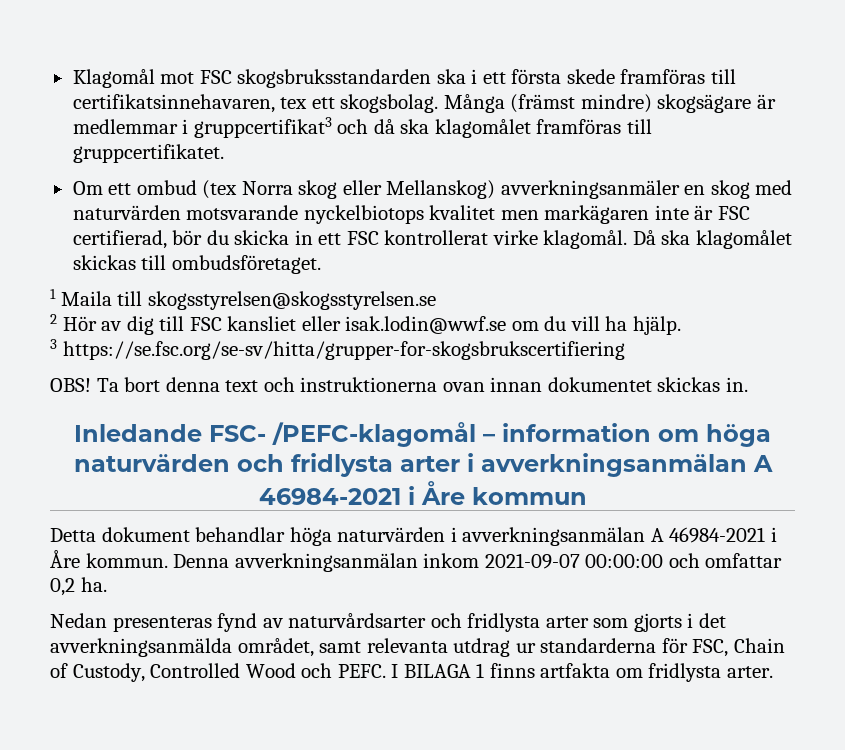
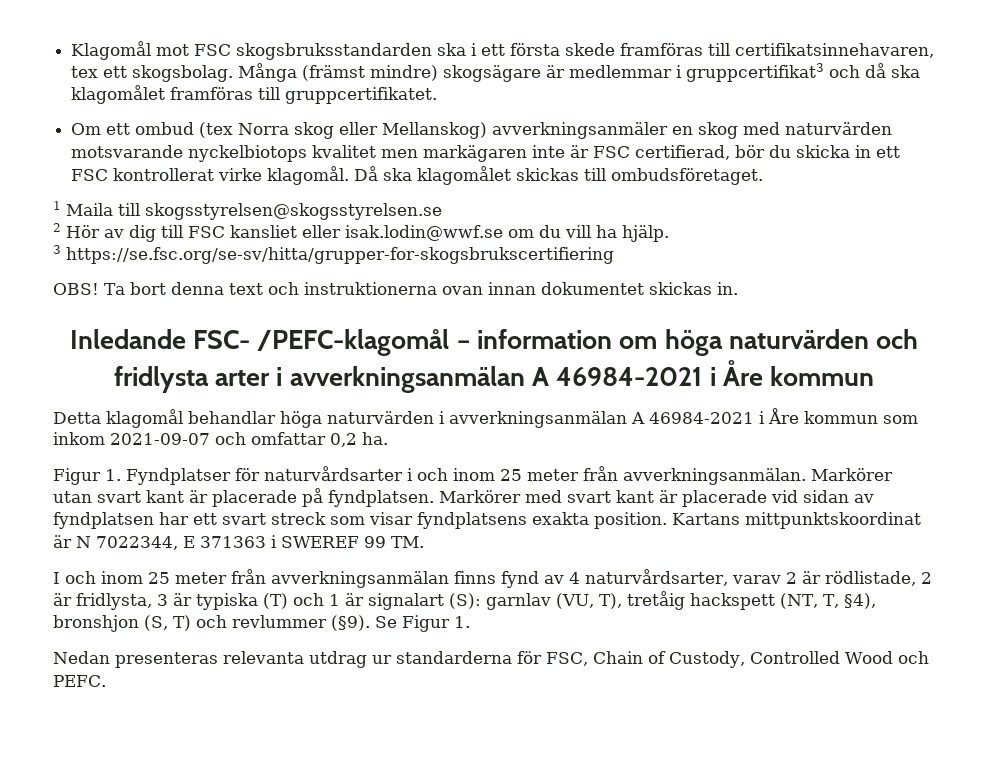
- Detta dokument behandlar höga naturvärden i avverkningsanmälan A 46984-2021 i Åre kommun. Denna avverkningsanmälan inkom 2021-09-07 00:00:00 och omfattar 0,2 ha.
+ Detta klagomål behandlar höga naturvärden i avverkningsanmälan A 46984-2021 i Åre kommun som inkom 2021-09-07 och omfattar 0,2 ha.
- Nedan presenteras fynd av naturvårdsarter och fridlysta arter som gjorts i det avverkningsanmälda området, samt relevanta utdrag ur standarderna för FSC, Chain of Custody, Controlled Wood och PEFC. I BILAGA 1 finns artfakta om fridlysta arter.
+ Figur 1. Fyndplatser för naturvårdsarter i och inom 25 meter från avverkningsanmälan. Markörer utan svart kant är placerade på fyndplatsen. Markörer med svart kant är placerade vid sidan av fyndplatsen har ett svart streck som visar fyndplatsens exakta position. Kartans mittpunktskoordinat är N 7022344, E 371363 i SWEREF 99 TM.
+ I och inom 25 meter från avverkningsanmälan finns fynd av 4 naturvårdsarter, varav 2 är rödlistade, 2 är fridlysta, 3 är typiska (T) och 1 är signalart (S): garnlav (VU, T), tretåig hackspett (NT, T, §4), bronshjon (S, T) och revlummer (§9). Se Figur 1.
+ Nedan presenteras relevanta utdrag ur standarderna för FSC, Chain of Custody, Controlled Wood och PEFC.

